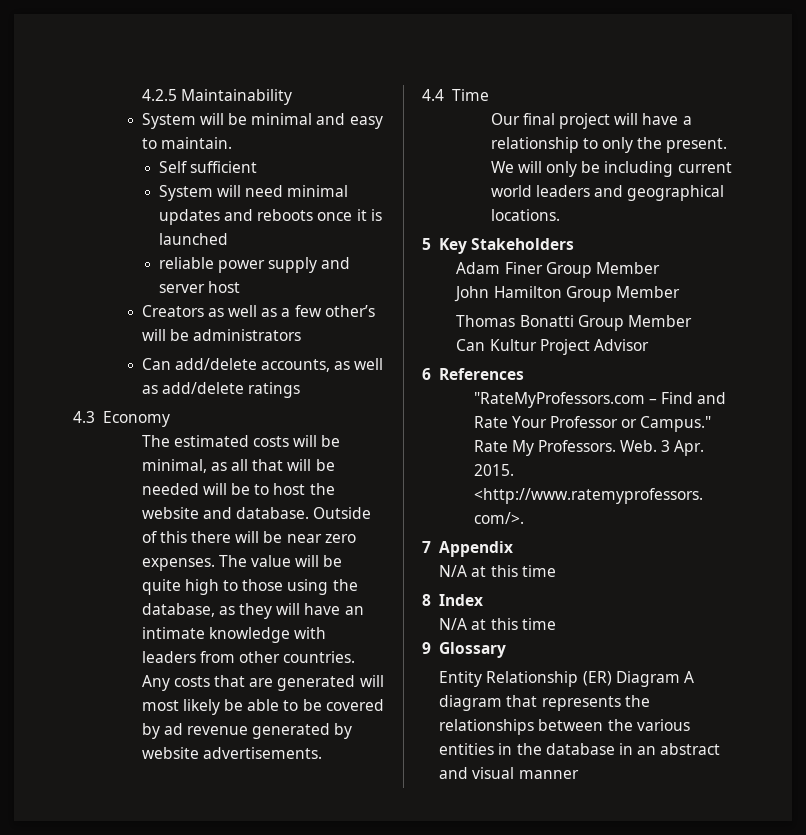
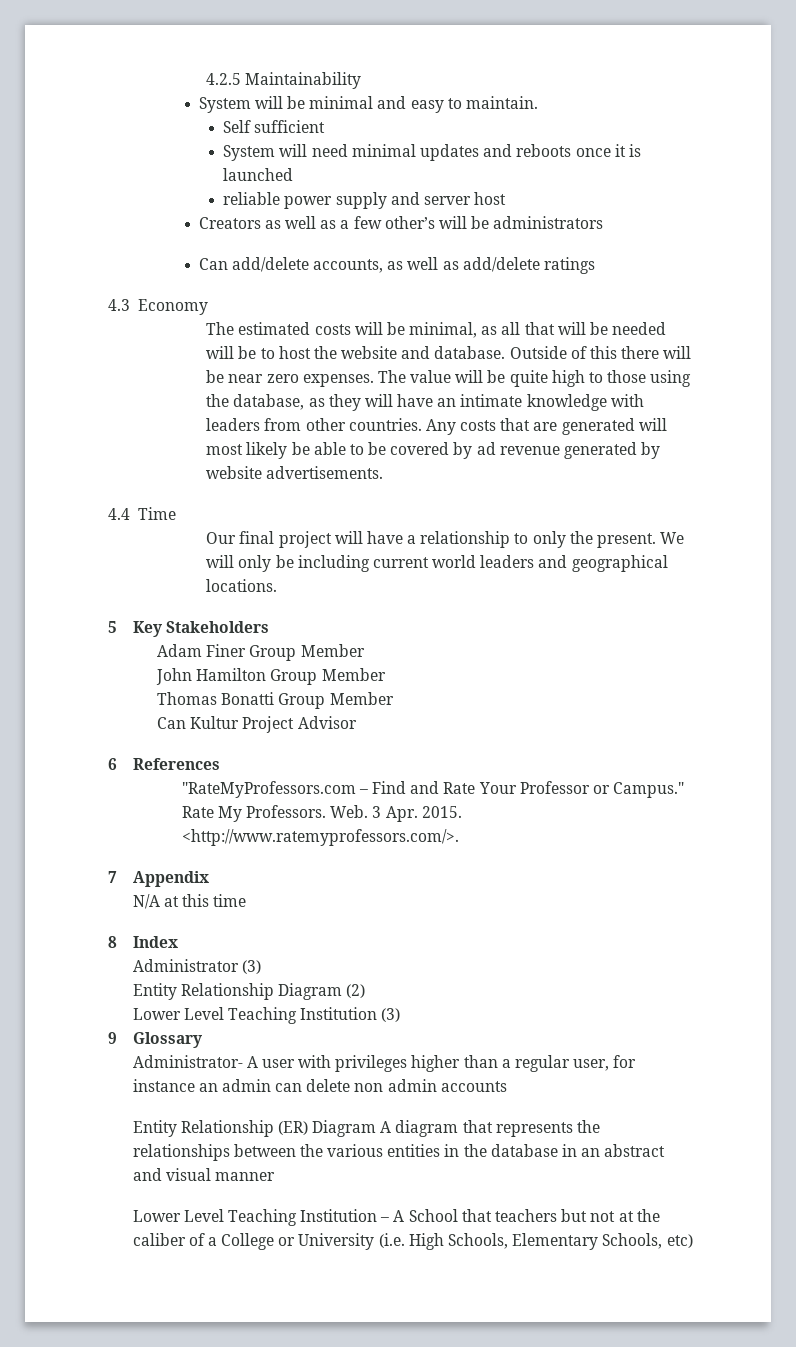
  8 Index
- N/A at this time
+ Administrator (3)
+ Entity Relationship Diagram (2)
+ Lower Level Teaching Institution (3)
  9 Glossary
+ Administrator- A user with privileges higher than a regular user, for instance an admin can delete non admin accounts
+ Lower Level Teaching Institution – A School that teachers but not at the caliber of a College or University (i.e. High Schools, Elementary Schools, etc)

